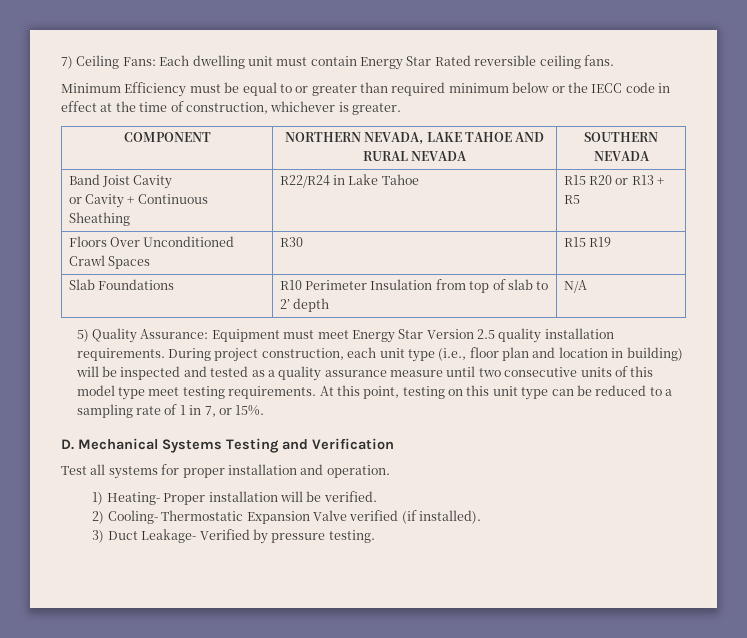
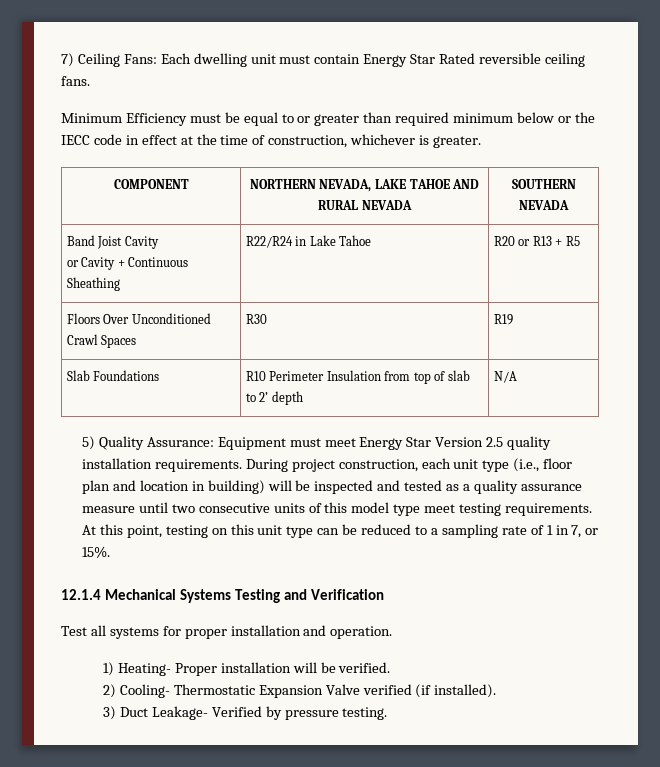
  Band Joist Cavity
- or Cavity + Continuous Sheathing | R22/R24 in Lake Tahoe | R15 R20 or R13 + R5
+ or Cavity + Continuous Sheathing | R22/R24 in Lake Tahoe | R20 or R13 + R5
- Floors Over Unconditioned Crawl Spaces | R30 | R15 R19
+ Floors Over Unconditioned Crawl Spaces | R30 | R19
- D. Mechanical Systems Testing and Verification
+ 12.1.4 Mechanical Systems Testing and Verification

